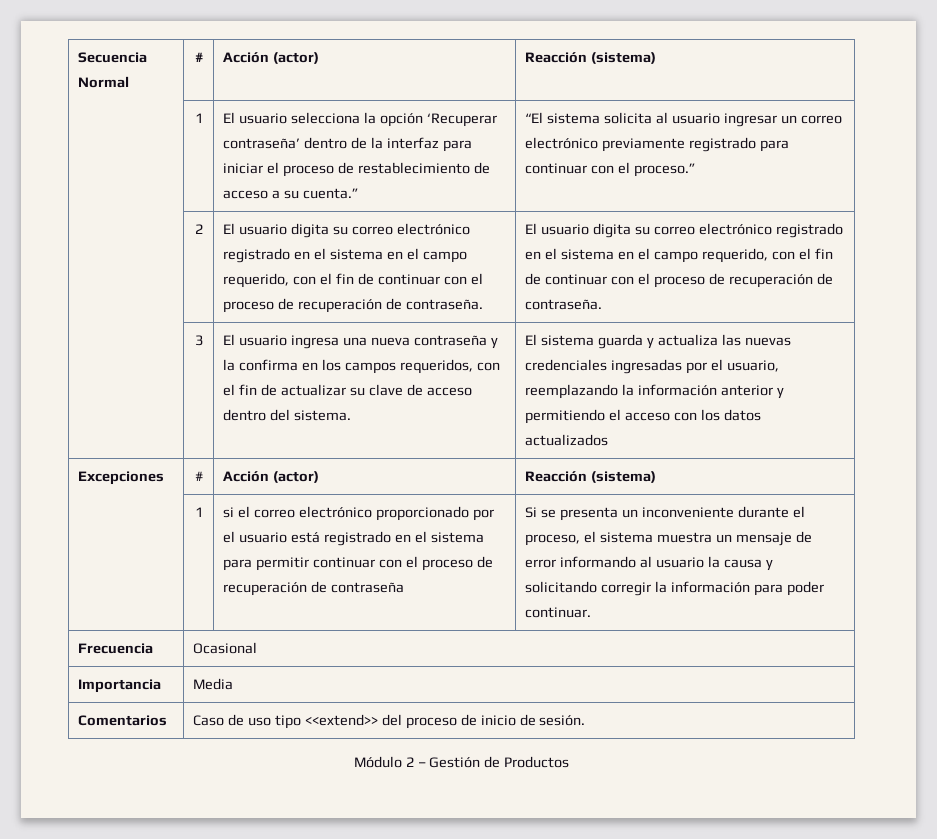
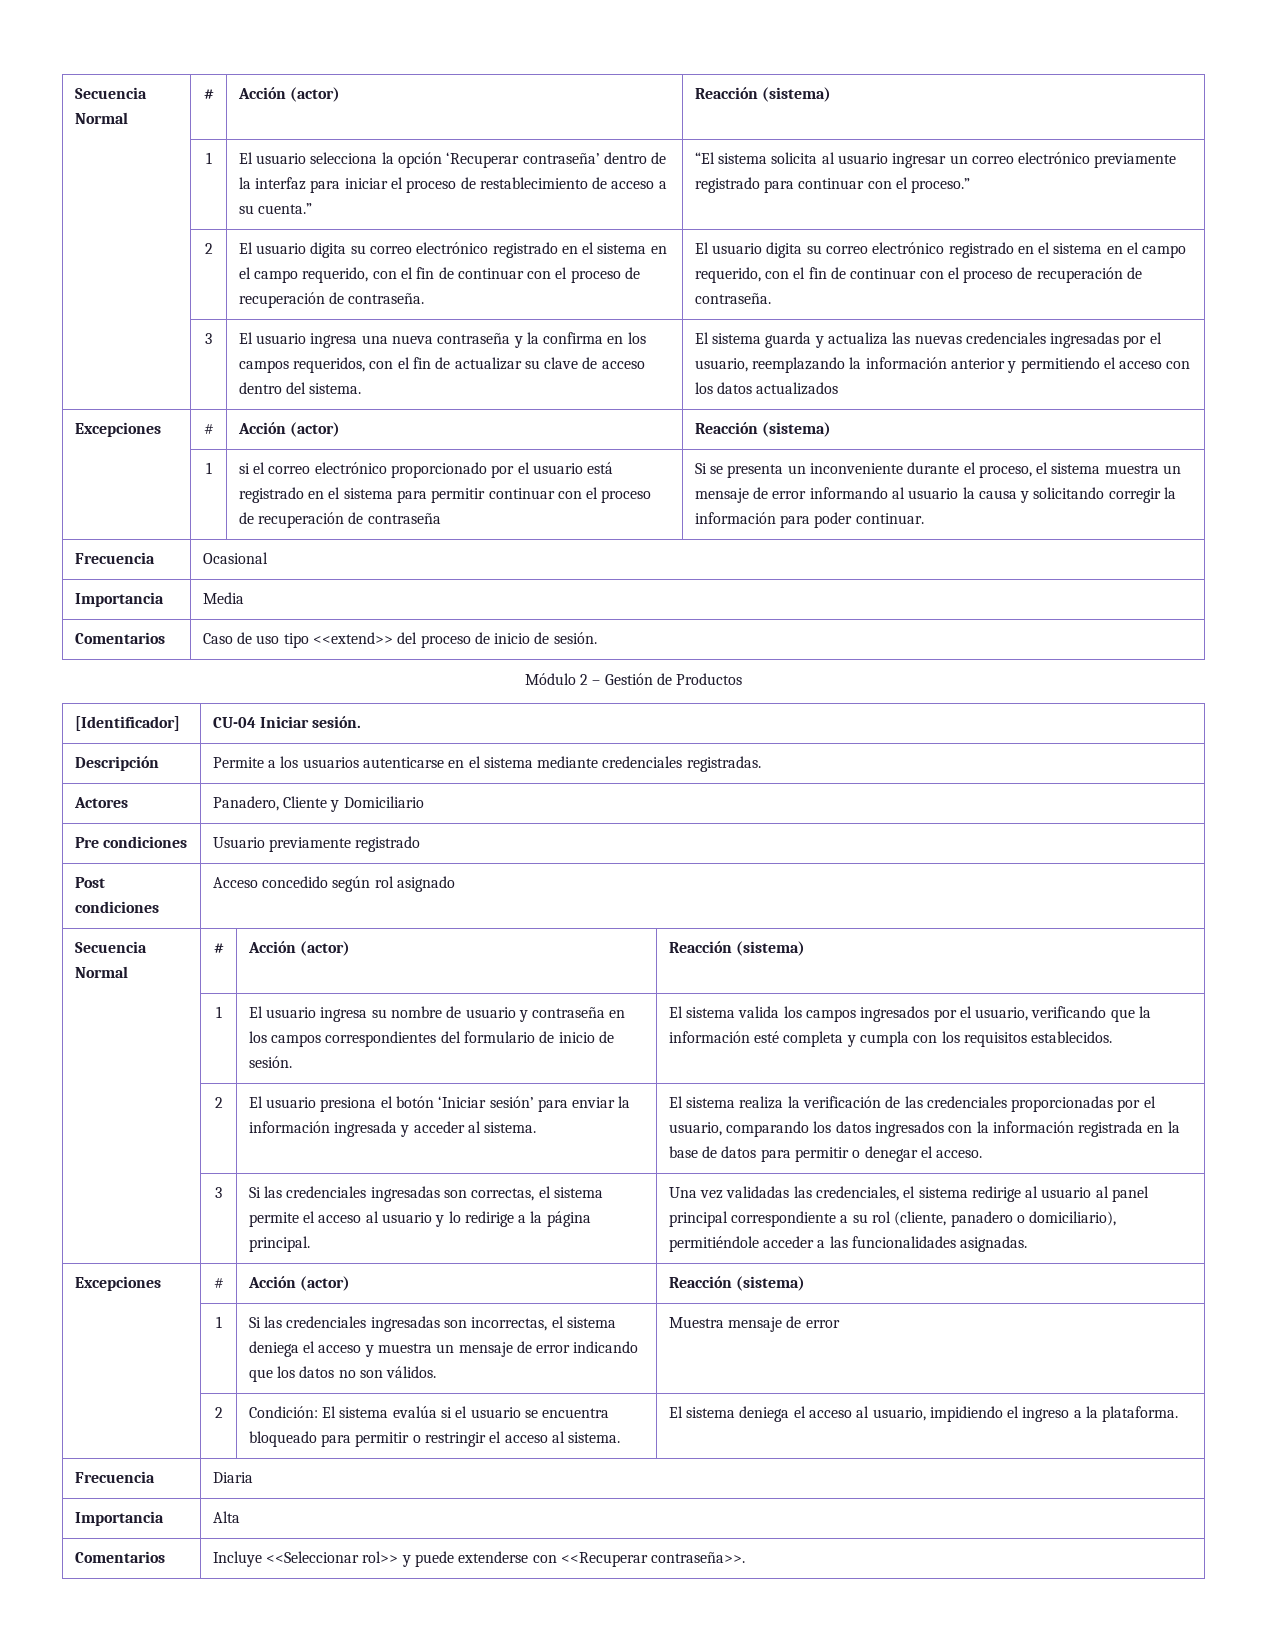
+ [Identificador] | CU-04 Iniciar sesión.
+ Descripción | Permite a los usuarios autenticarse en el sistema mediante credenciales registradas.
+ Actores | Panadero, Cliente y Domiciliario
+ Pre condiciones | Usuario previamente registrado
+ Post condiciones | Acceso concedido según rol asignado
+ Secuencia Normal | # | Acción (actor) | Reacción (sistema)
+ | 1 | El usuario ingresa su nombre de usuario y contraseña en los campos correspondientes del formulario de inicio de sesión. | El sistema valida los campos ingresados por el usuario, verificando que la información esté completa y cumpla con los requisitos establecidos.
+ | 2 | El usuario presiona el botón ‘Iniciar sesión’ para enviar la información ingresada y acceder al sistema. | El sistema realiza la verificación de las credenciales proporcionadas por el usuario, comparando los datos ingresados con la información registrada en la base de datos para permitir o denegar el acceso.
+ | 3 | Si las credenciales ingresadas son correctas, el sistema permite el acceso al usuario y lo redirige a la página principal. | Una vez validadas las credenciales, el sistema redirige al usuario al panel principal correspondiente a su rol (cliente, panadero o domiciliario), permitiéndole acceder a las funcionalidades asignadas.
+ Excepciones | # | Acción (actor) | Reacción (sistema)
+ | 1 | Si las credenciales ingresadas son incorrectas, el sistema deniega el acceso y muestra un mensaje de error indicando que los datos no son válidos. | Muestra mensaje de error
+ | 2 | Condición: El sistema evalúa si el usuario se encuentra bloqueado para permitir o restringir el acceso al sistema. | El sistema deniega el acceso al usuario, impidiendo el ingreso a la plataforma.
+ Frecuencia | Diaria
+ Importancia | Alta
+ Comentarios | Incluye <<Seleccionar rol>> y puede extenderse con <<Recuperar contraseña>>.

